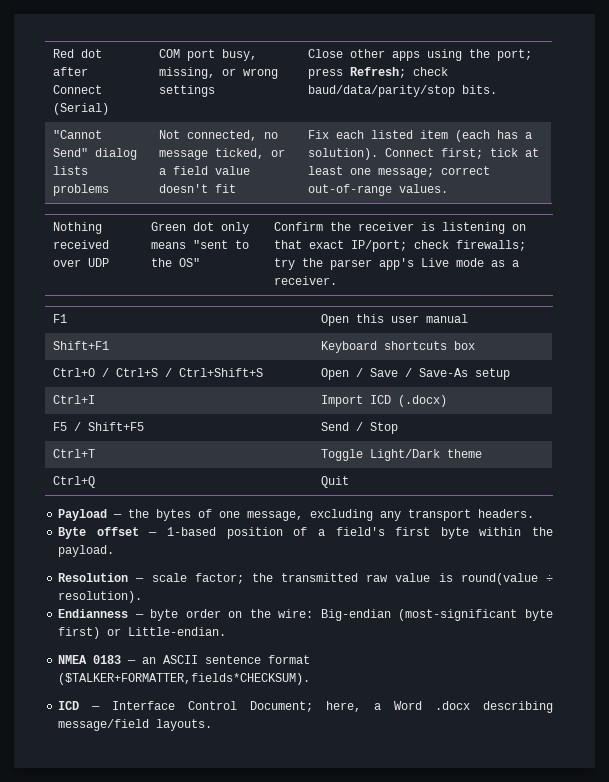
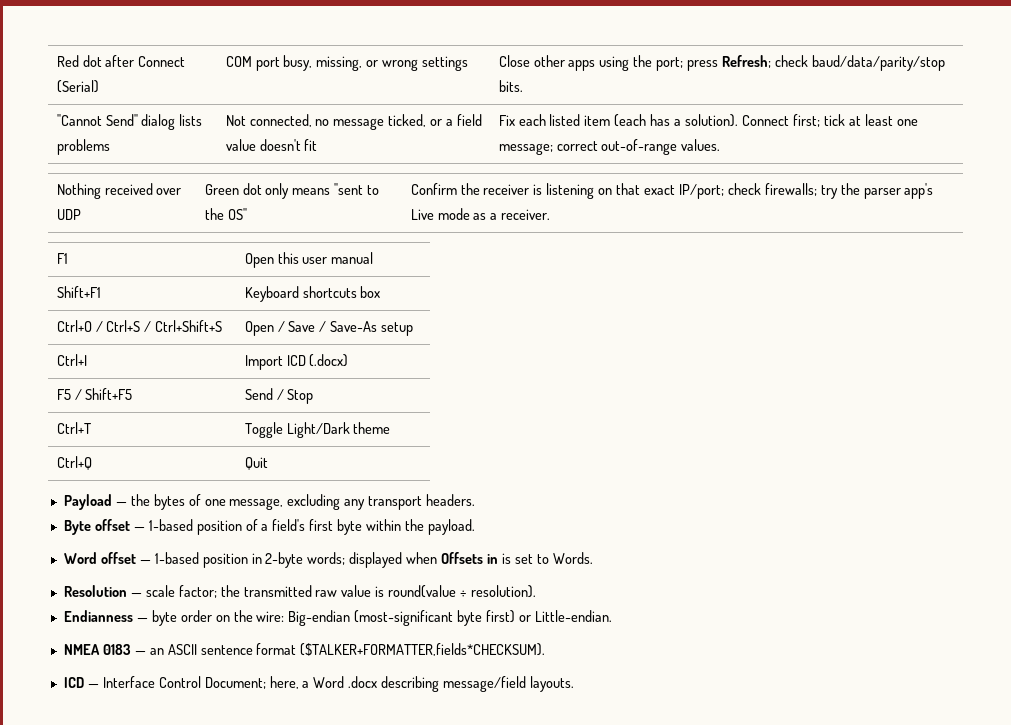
+ Word offset — 1-based position in 2-byte words; displayed when Offsets in is set to Words.

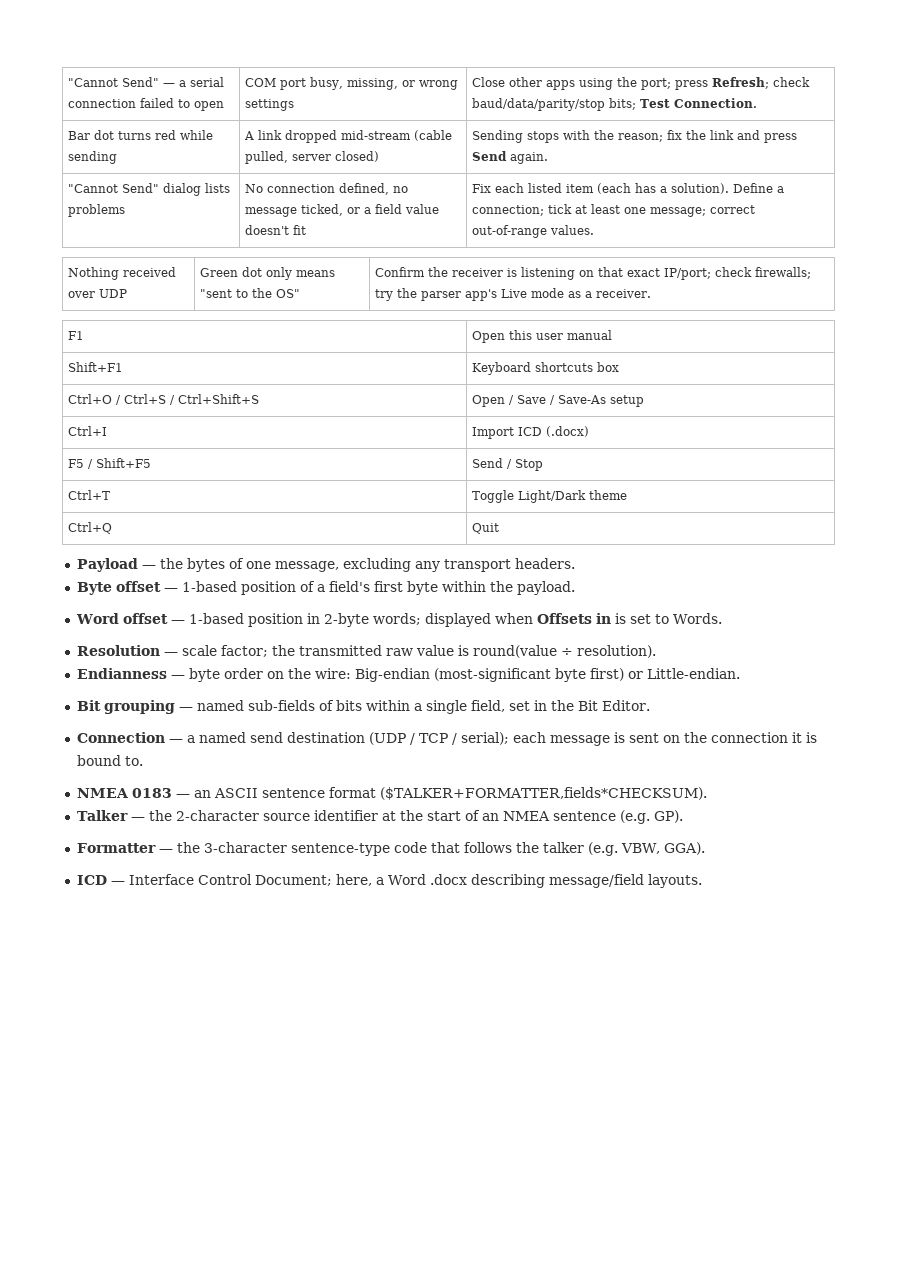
- Red dot after Connect (Serial) | COM port busy, missing, or wrong settings | Close other apps using the port; press Refresh; check baud/data/parity/stop bits.
+ "Cannot Send" — a serial connection failed to open | COM port busy, missing, or wrong settings | Close other apps using the port; press Refresh; check baud/data/parity/stop bits; Test Connection.
+ Bar dot turns red while sending | A link dropped mid-stream (cable pulled, server closed) | Sending stops with the reason; fix the link and press Send again.
- "Cannot Send" dialog lists problems | Not connected, no message ticked, or a field value doesn't fit | Fix each listed item (each has a solution). Connect first; tick at least one message; correct out-of-range values.
+ "Cannot Send" dialog lists problems | No connection defined, no message ticked, or a field value doesn't fit | Fix each listed item (each has a solution). Define a connection; tick at least one message; correct out-of-range values.
+ Bit grouping — named sub-fields of bits within a single field, set in the Bit Editor.
+ Connection — a named send destination (UDP / TCP / serial); each message is sent on the connection it is bound to.
+ Talker — the 2-character source identifier at the start of an NMEA sentence (e.g. GP).
+ Formatter — the 3-character sentence-type code that follows the talker (e.g. VBW, GGA).

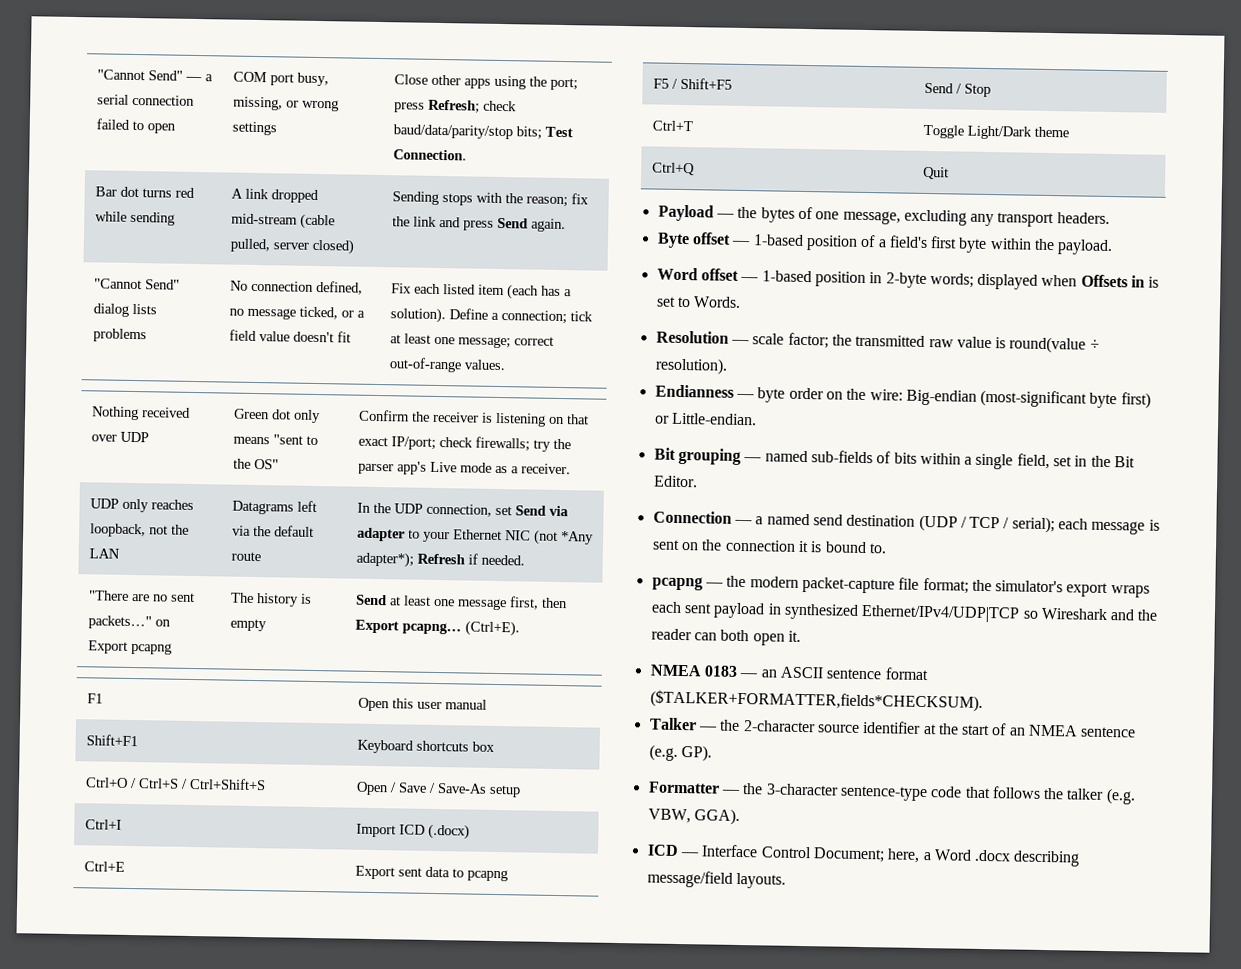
+ UDP only reaches loopback, not the LAN | Datagrams left via the default route | In the UDP connection, set Send via adapter to your Ethernet NIC (not *Any adapter*); Refresh if needed.
+ "There are no sent packets…" on Export pcapng | The history is empty | Send at least one message first, then Export pcapng… (Ctrl+E).
+ Ctrl+E | Export sent data to pcapng
+ pcapng — the modern packet-capture file format; the simulator's export wraps each sent payload in synthesized Ethernet/IPv4/UDP|TCP so Wireshark and the reader can both open it.

